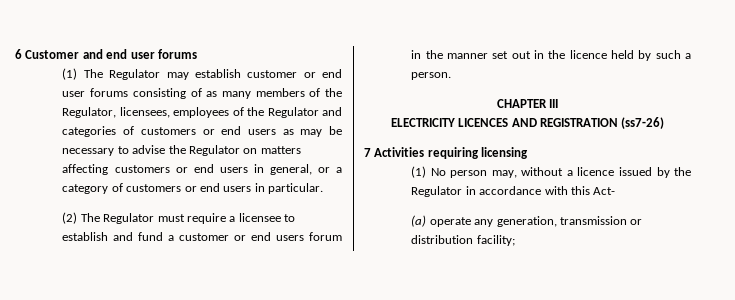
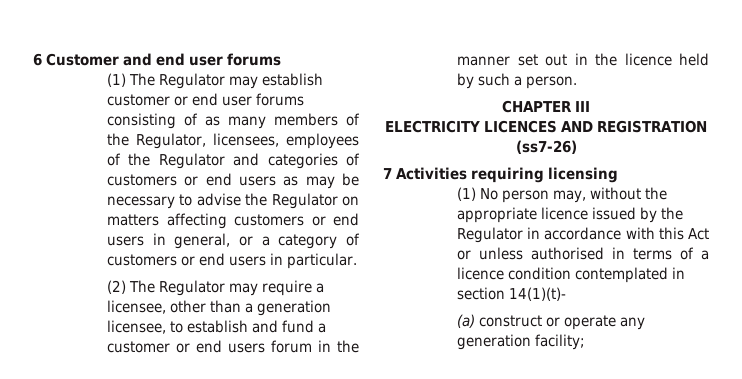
- (2) The Regulator must require a licensee to establish and fund a customer or end users forum in the manner set out in the licence held by such a person.
+ (2) The Regulator may require a licensee, other than a generation licensee, to establish and fund a customer or end users forum in the manner set out in the licence held by such a person.
- (1) No person may, without a licence issued by the Regulator in accordance with this Act-
- (a) operate any generation, transmission or distribution facility;
+ (1) No person may, without the appropriate licence issued by the Regulator in accordance with this Act or unless authorised in terms of a licence condition contemplated in section 14(1)(t)-
+ (a) construct or operate any generation facility;

